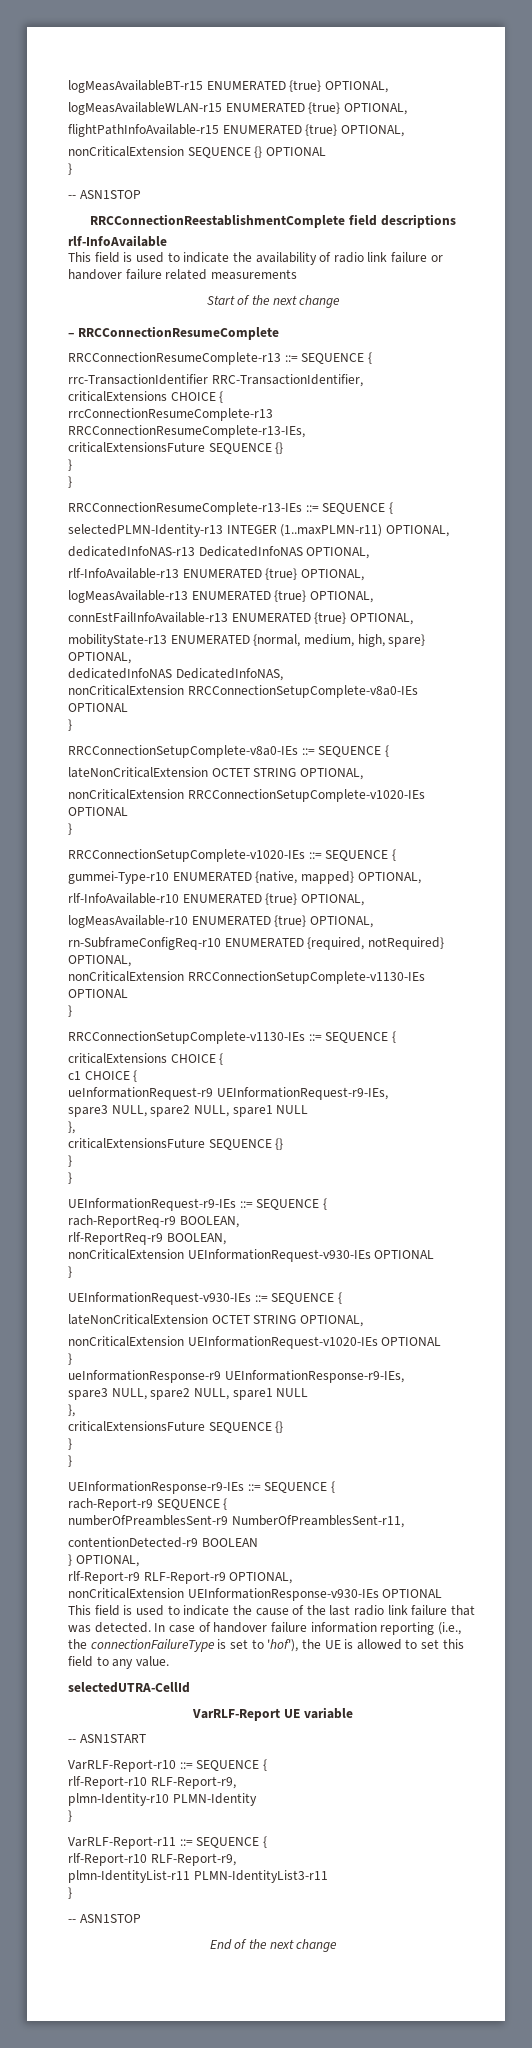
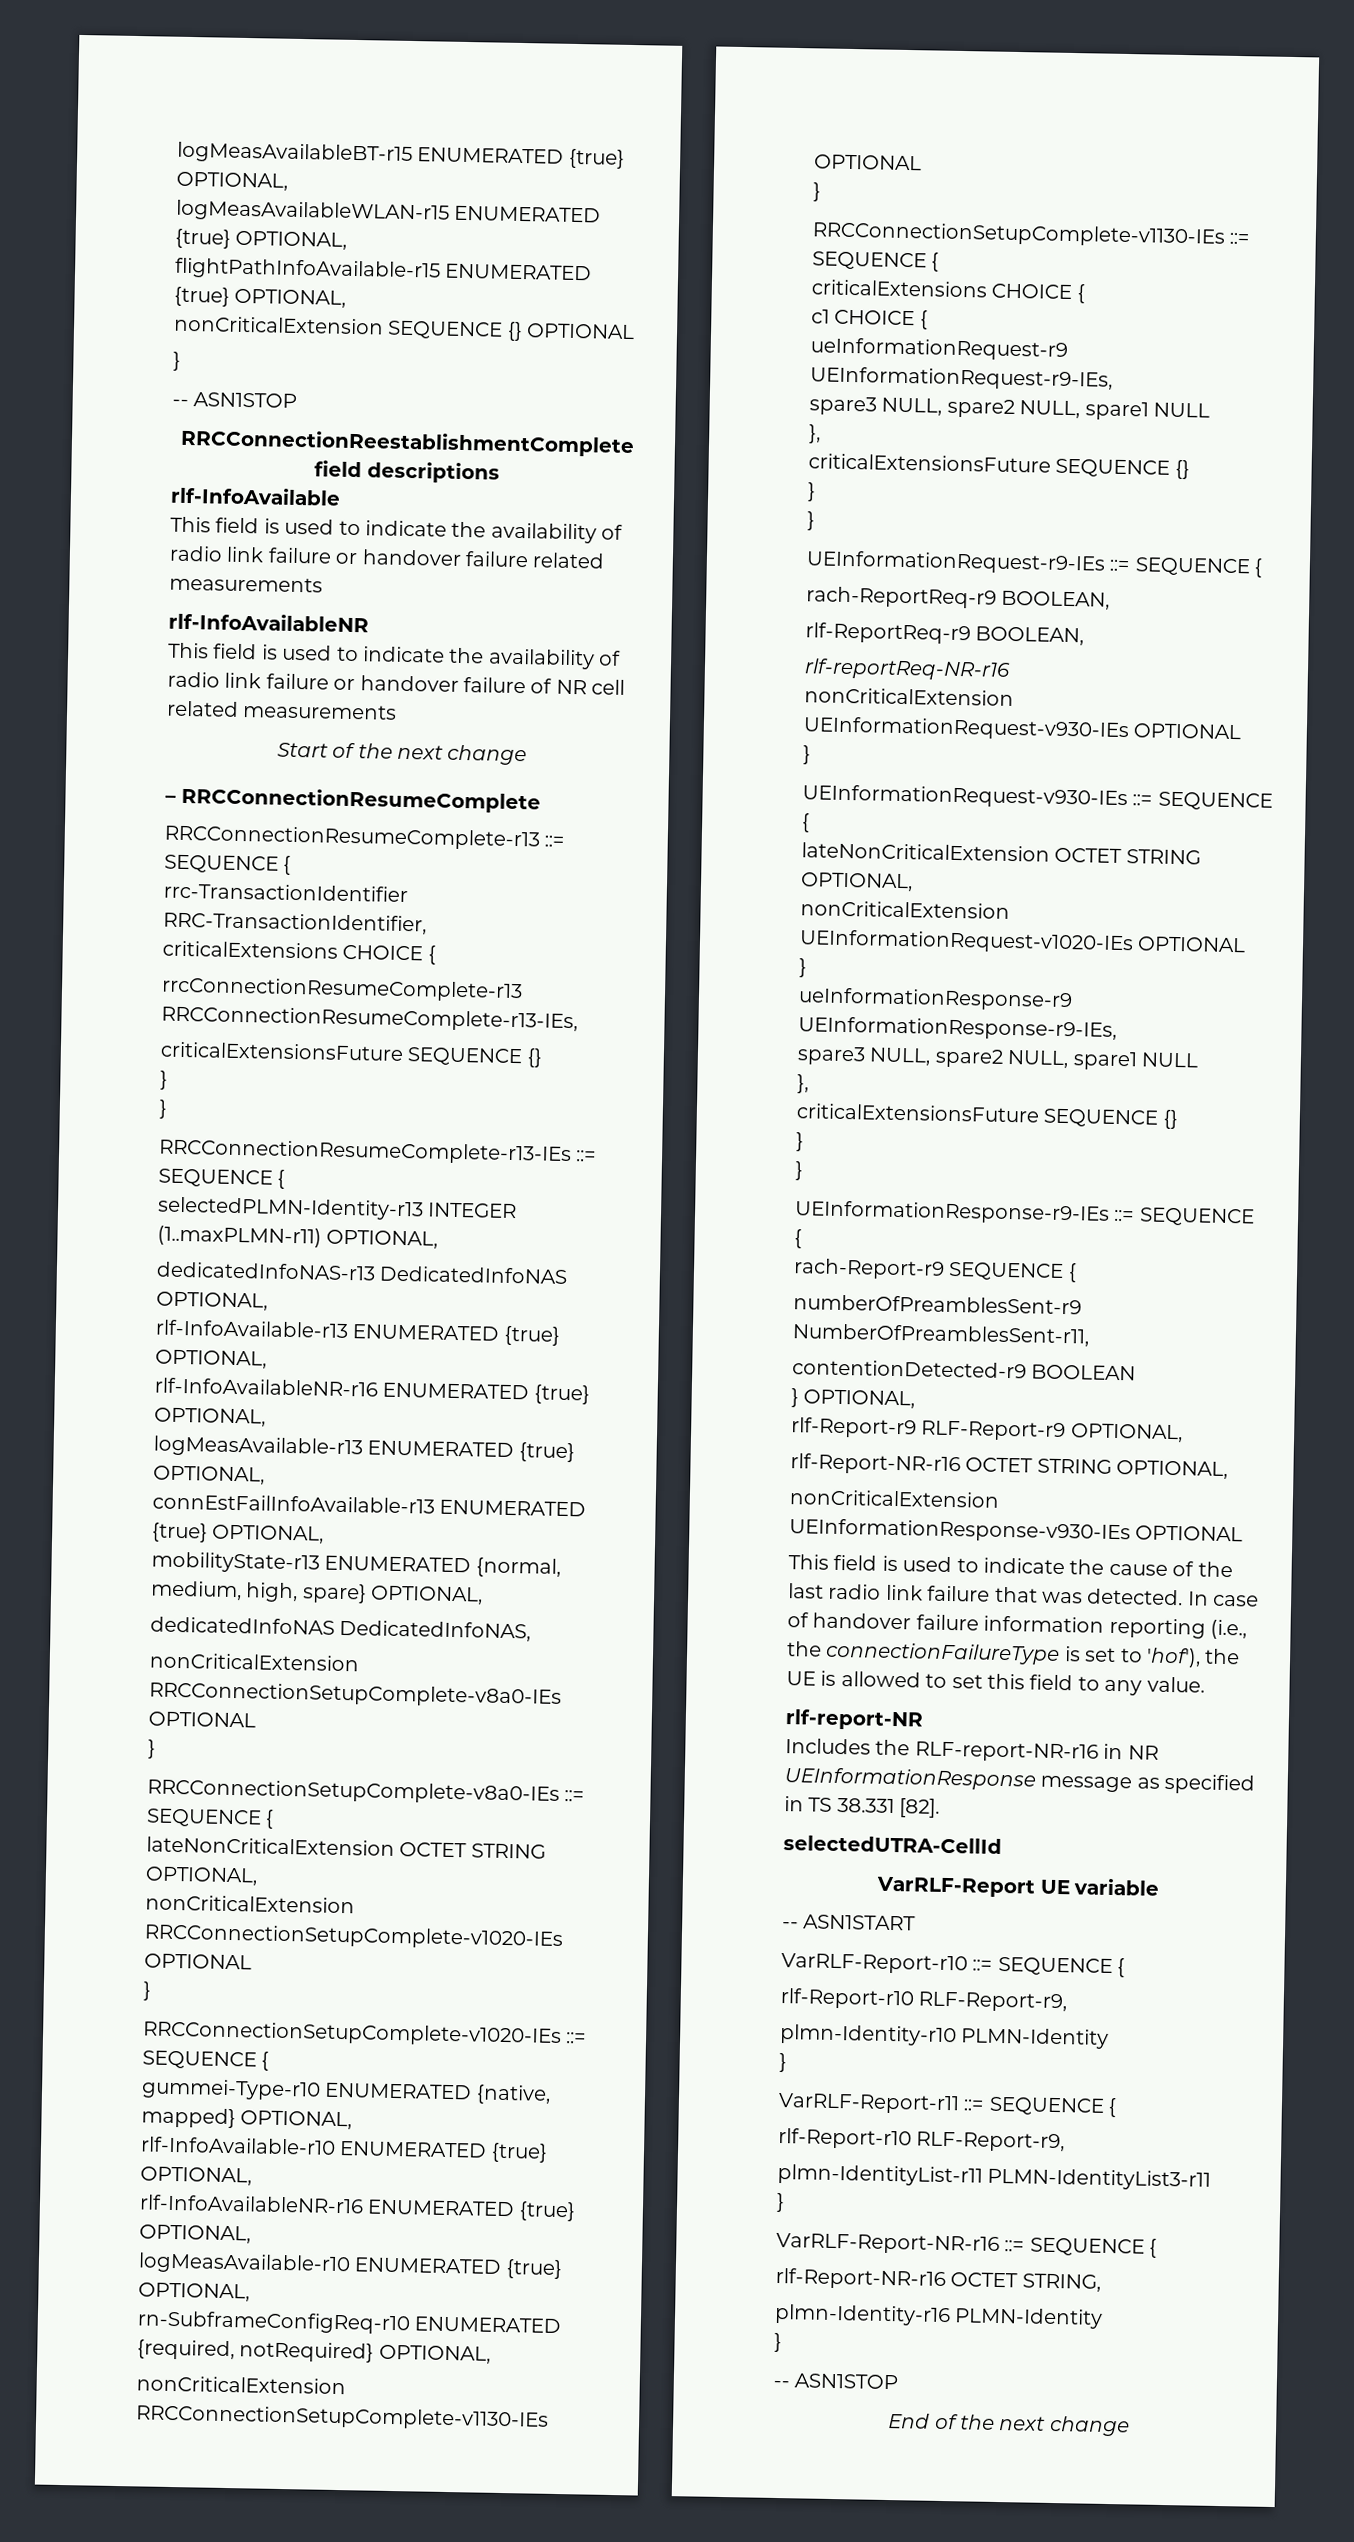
+ rlf-InfoAvailableNR
+ This field is used to indicate the availability of radio link failure or handover failure of NR cell related measurements
  rlf-InfoAvailable-r13 ENUMERATED {true} OPTIONAL,
+ rlf-InfoAvailableNR-r16 ENUMERATED {true} OPTIONAL,
  rlf-InfoAvailable-r10 ENUMERATED {true} OPTIONAL,
+ rlf-InfoAvailableNR-r16 ENUMERATED {true} OPTIONAL,
+ rlf-reportReq-NR-r16
+ rlf-Report-NR-r16 OCTET STRING OPTIONAL,
+ rlf-report-NR
+ Includes the RLF-report-NR-r16 in NR UEInformationResponse message as specified in TS 38.331 [82].
+ VarRLF-Report-NR-r16 ::= SEQUENCE {
+ rlf-Report-NR-r16 OCTET STRING,
+ plmn-Identity-r16 PLMN-Identity
+ }

